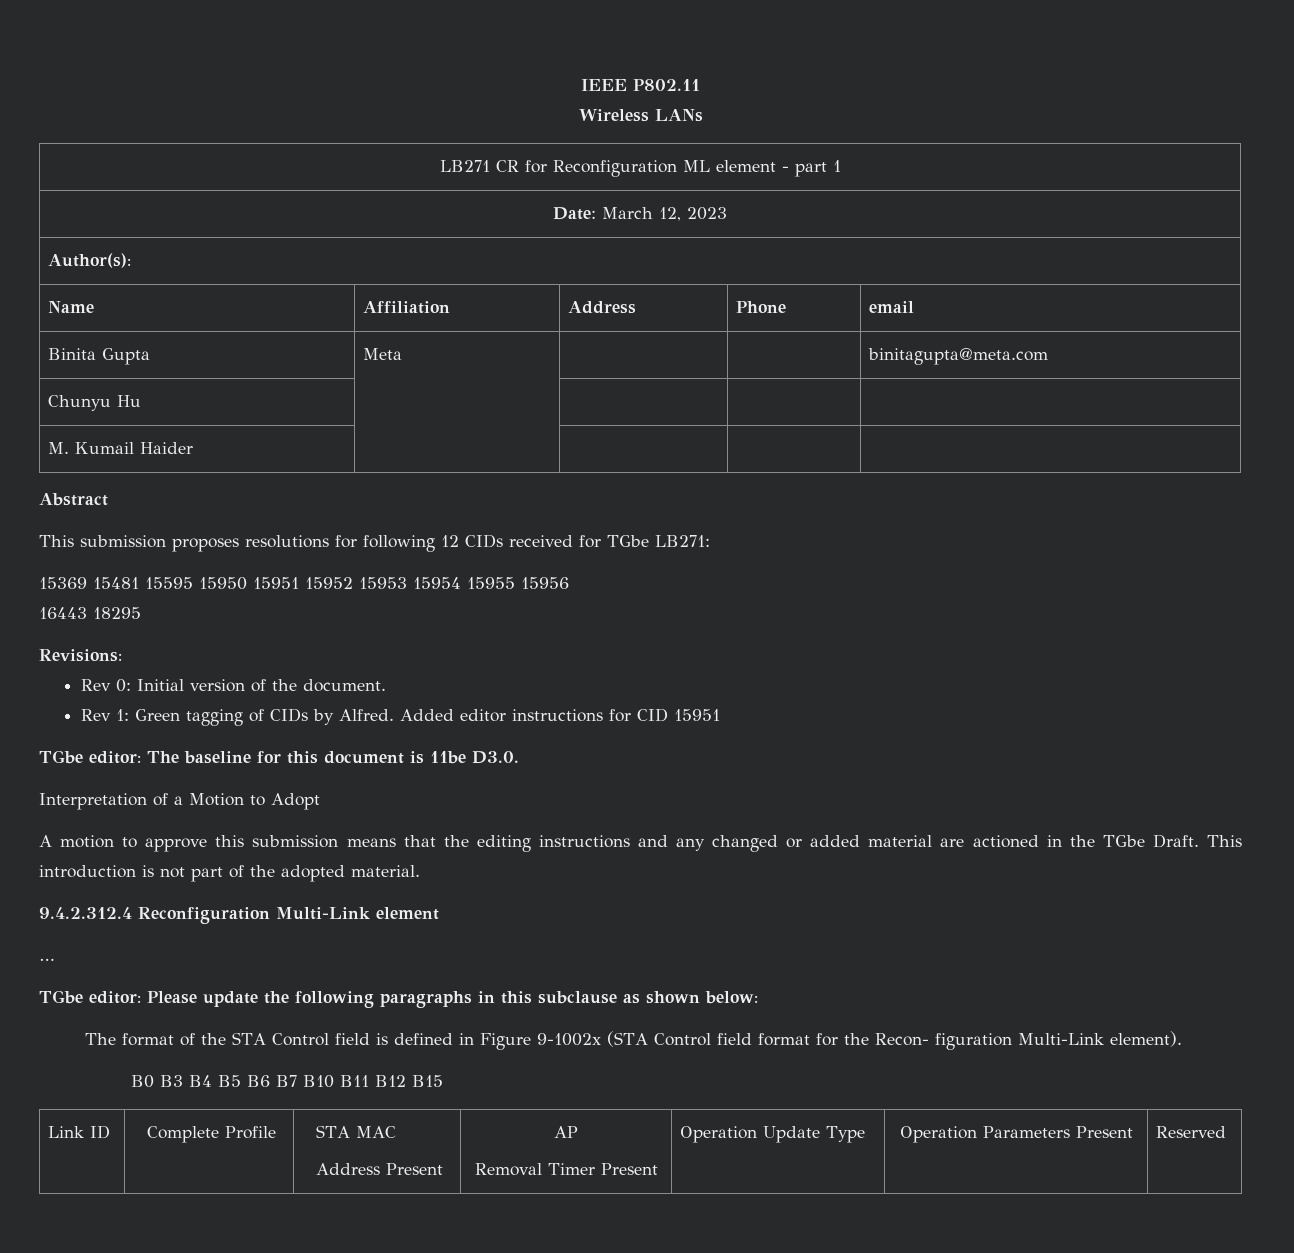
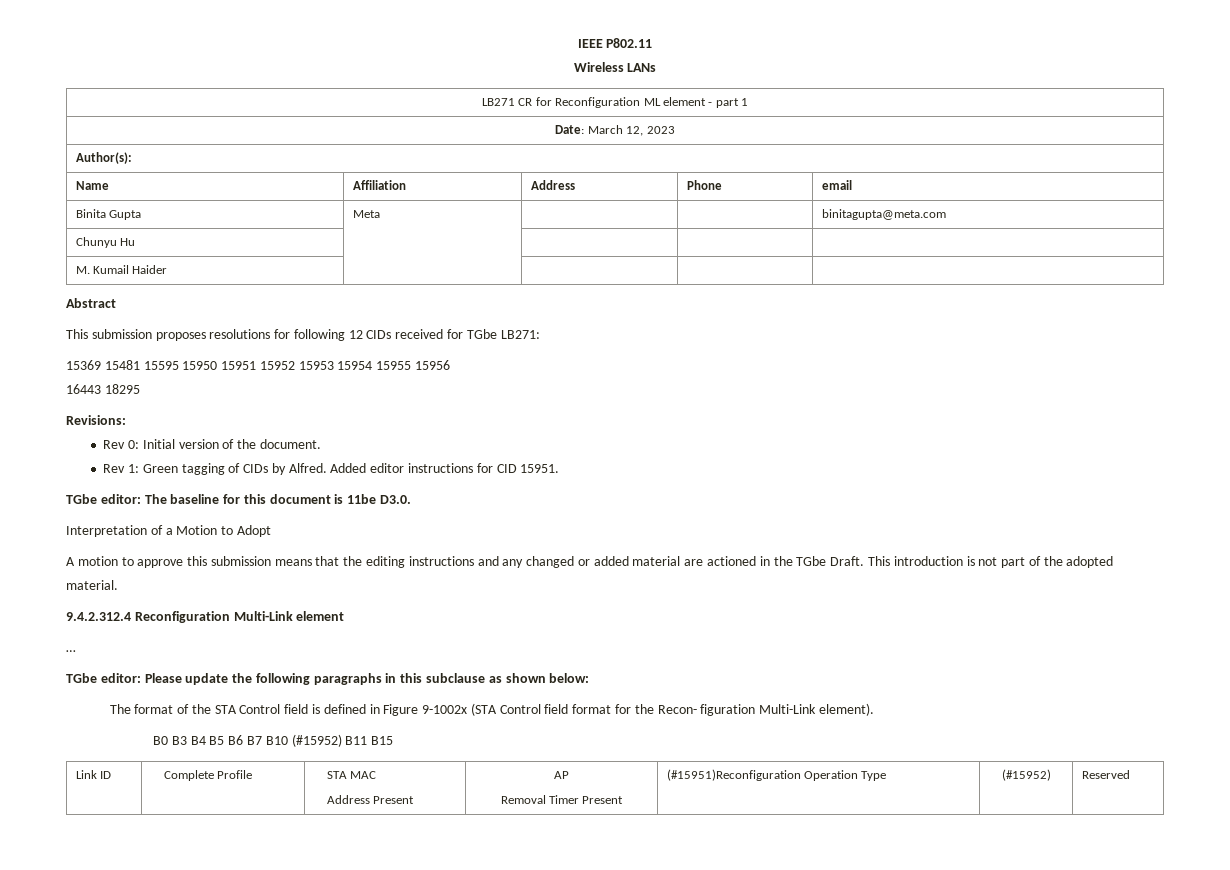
- Added editor instructions for CID 15951
+ Added editor instructions for CID 15951.
- B0 B3 B4 B5 B6 B7 B10 B11 B12 B15
+ B0 B3 B4 B5 B6 B7 B10 (#15952) B11 B15
  Link ID | Complete Profile | STA MAC
  Address Present | AP
- Removal Timer Present | Operation Update Type | Operation Parameters Present | Reserved
+ Removal Timer Present | (#15951)Reconfiguration Operation Type | (#15952) | Reserved

